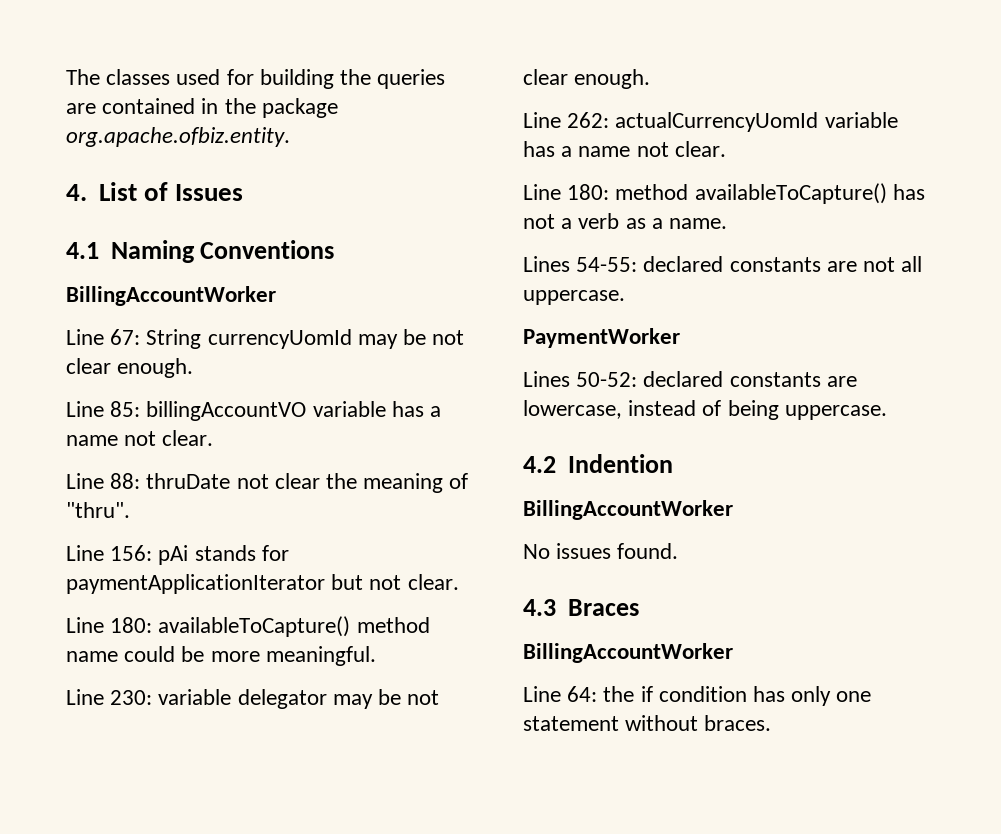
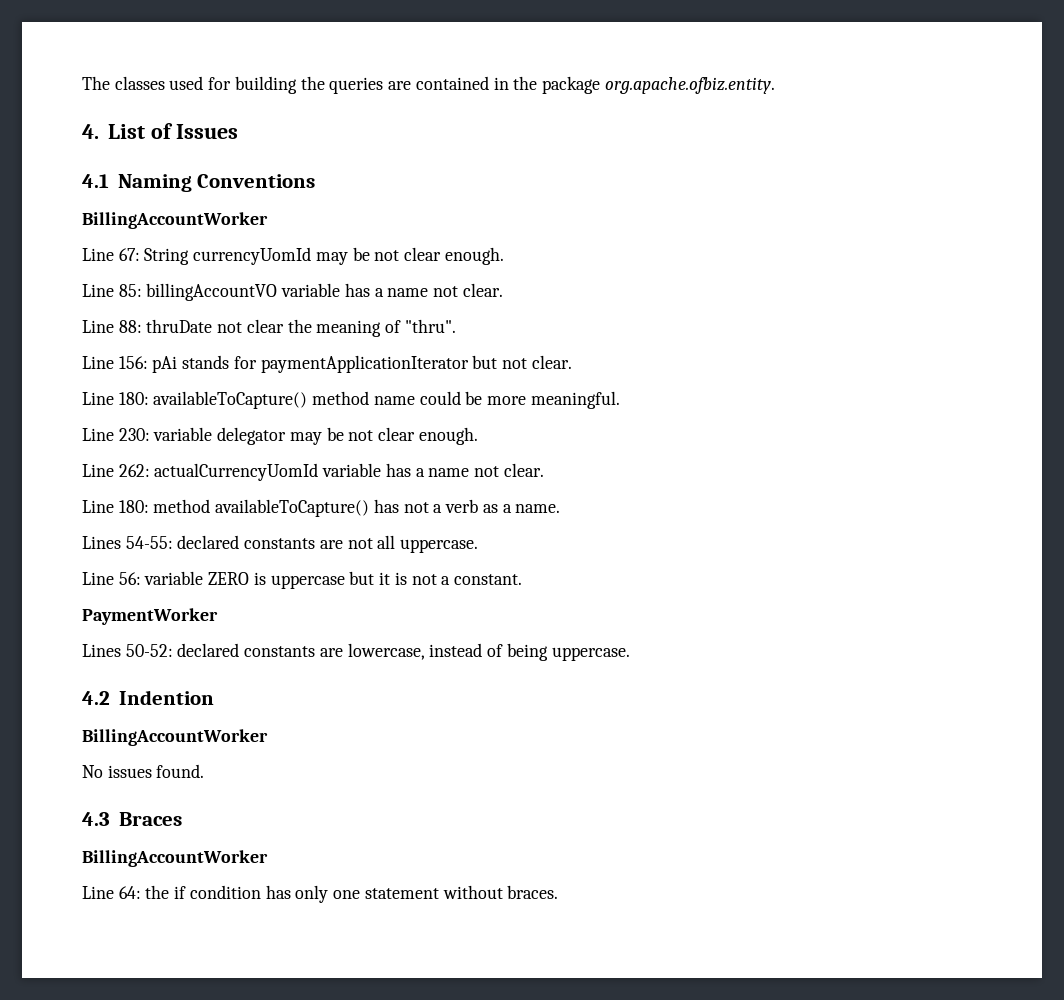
+ Line 56: variable ZERO is uppercase but it is not a constant.

